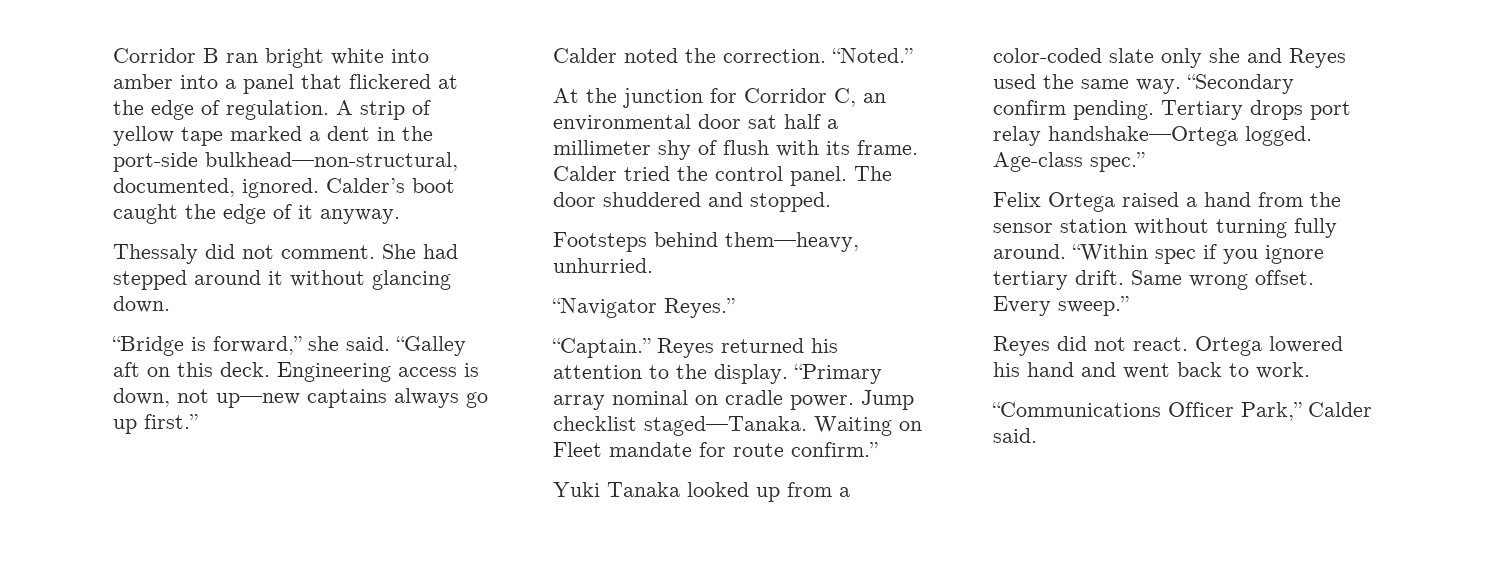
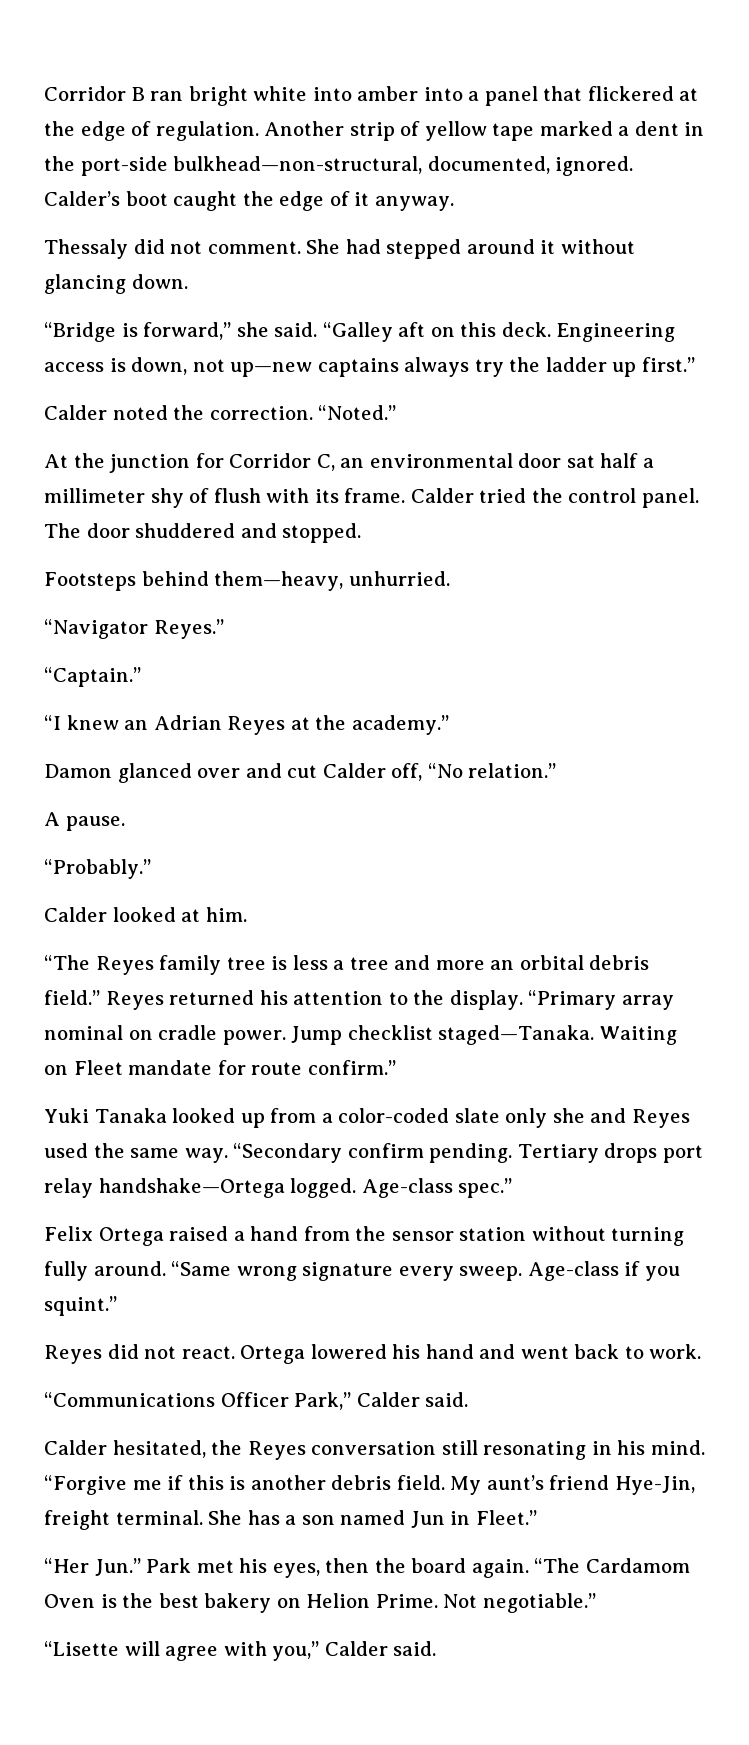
- A strip of yellow tape marked a dent in the port-side bulkhead—non-structural, documented, ignored.
+ Another strip of yellow tape marked a dent in the port-side bulkhead—non-structural, documented, ignored.
- Engineering access is down, not up—new captains always go up first.”
+ Engineering access is down, not up—new captains always try the ladder up first.”
- “Captain.” Reyes returned his attention to the display.
+ “Captain.”
+ “I knew an Adrian Reyes at the academy.”
+ Damon glanced over and cut Calder off, “No relation.”
+ A pause.
+ “Probably.”
+ Calder looked at him.
+ “The Reyes family tree is less a tree and more an orbital debris field.” Reyes returned his attention to the display.
- “Within spec if you ignore tertiary drift. Same wrong offset. Every sweep.”
+ “Same wrong signature every sweep. Age-class if you squint.”
+ Calder hesitated, the Reyes conversation still resonating in his mind. “Forgive me if this is another debris field. My aunt’s friend Hye-Jin, freight terminal. She has a son named Jun in Fleet.”
+ “Her Jun.” Park met his eyes, then the board again. “The Cardamom Oven is the best bakery on Helion Prime. Not negotiable.”
+ “Lisette will agree with you,” Calder said.

